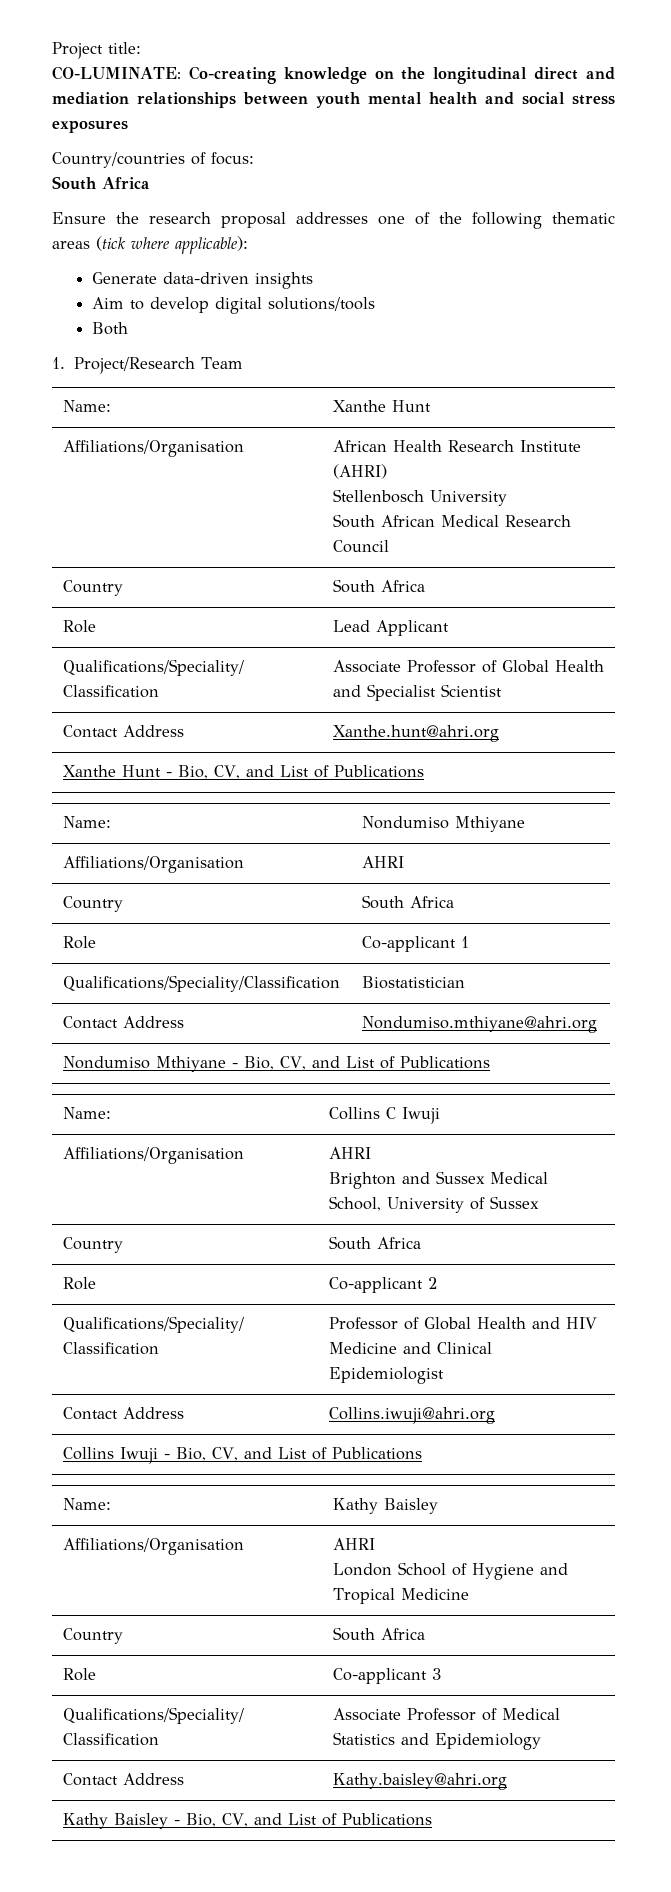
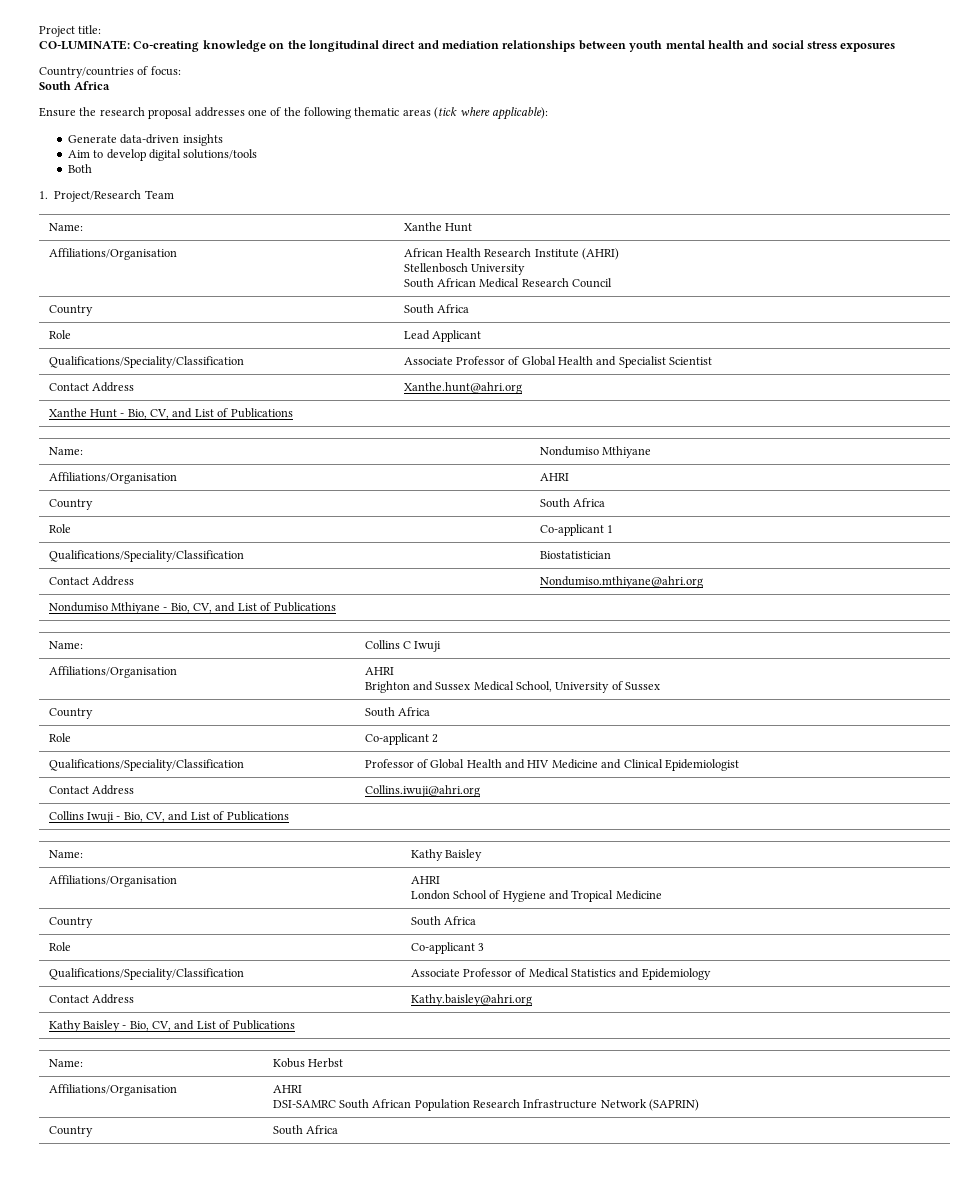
+ Name: | Kobus Herbst
+ Affiliations/Organisation | AHRI
+ DSI-SAMRC South African Population Research Infrastructure Network (SAPRIN)
+ Country | South Africa

